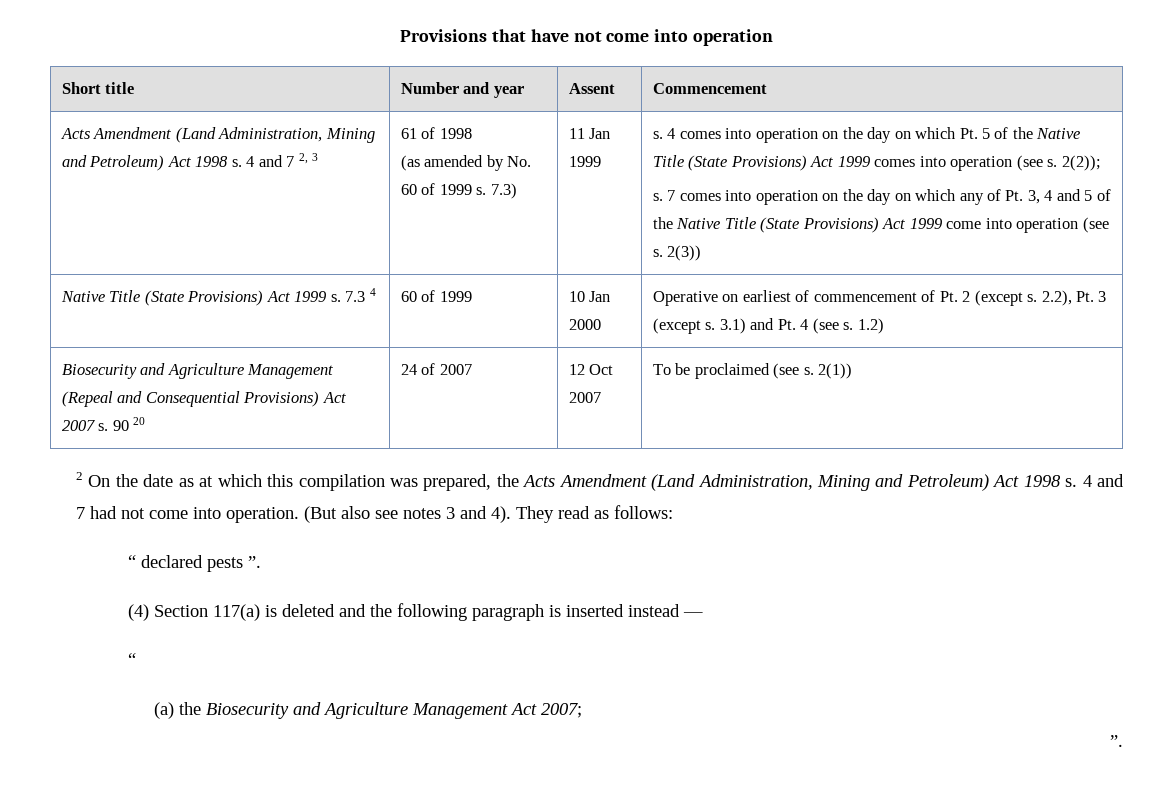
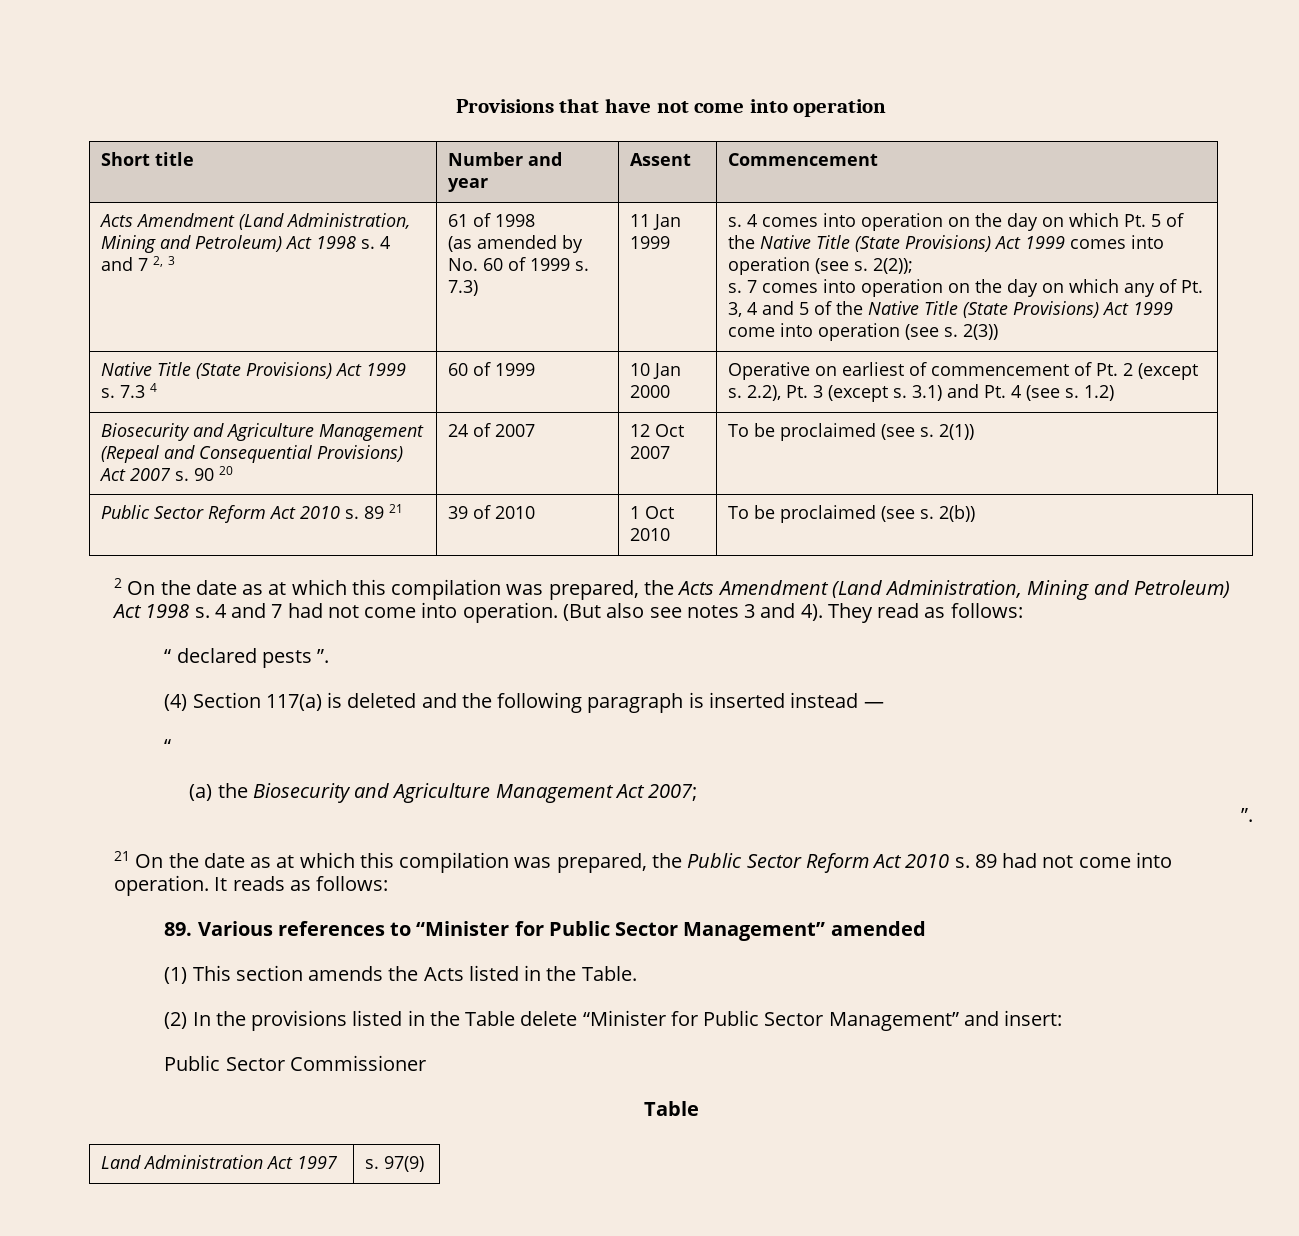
+ Public Sector Reform Act 2010 s. 89 21 | 39 of 2010 | 1 Oct 2010 | To be proclaimed (see s. 2(b))
+ 21 On the date as at which this compilation was prepared, the Public Sector Reform Act 2010 s. 89 had not come into operation. It reads as follows:
+ 89. Various references to “Minister for Public Sector Management” amended
+ (1) This section amends the Acts listed in the Table.
+ (2) In the provisions listed in the Table delete “Minister for Public Sector Management” and insert:
+ Public Sector Commissioner
+ Table
+ Land Administration Act 1997 | s. 97(9)

